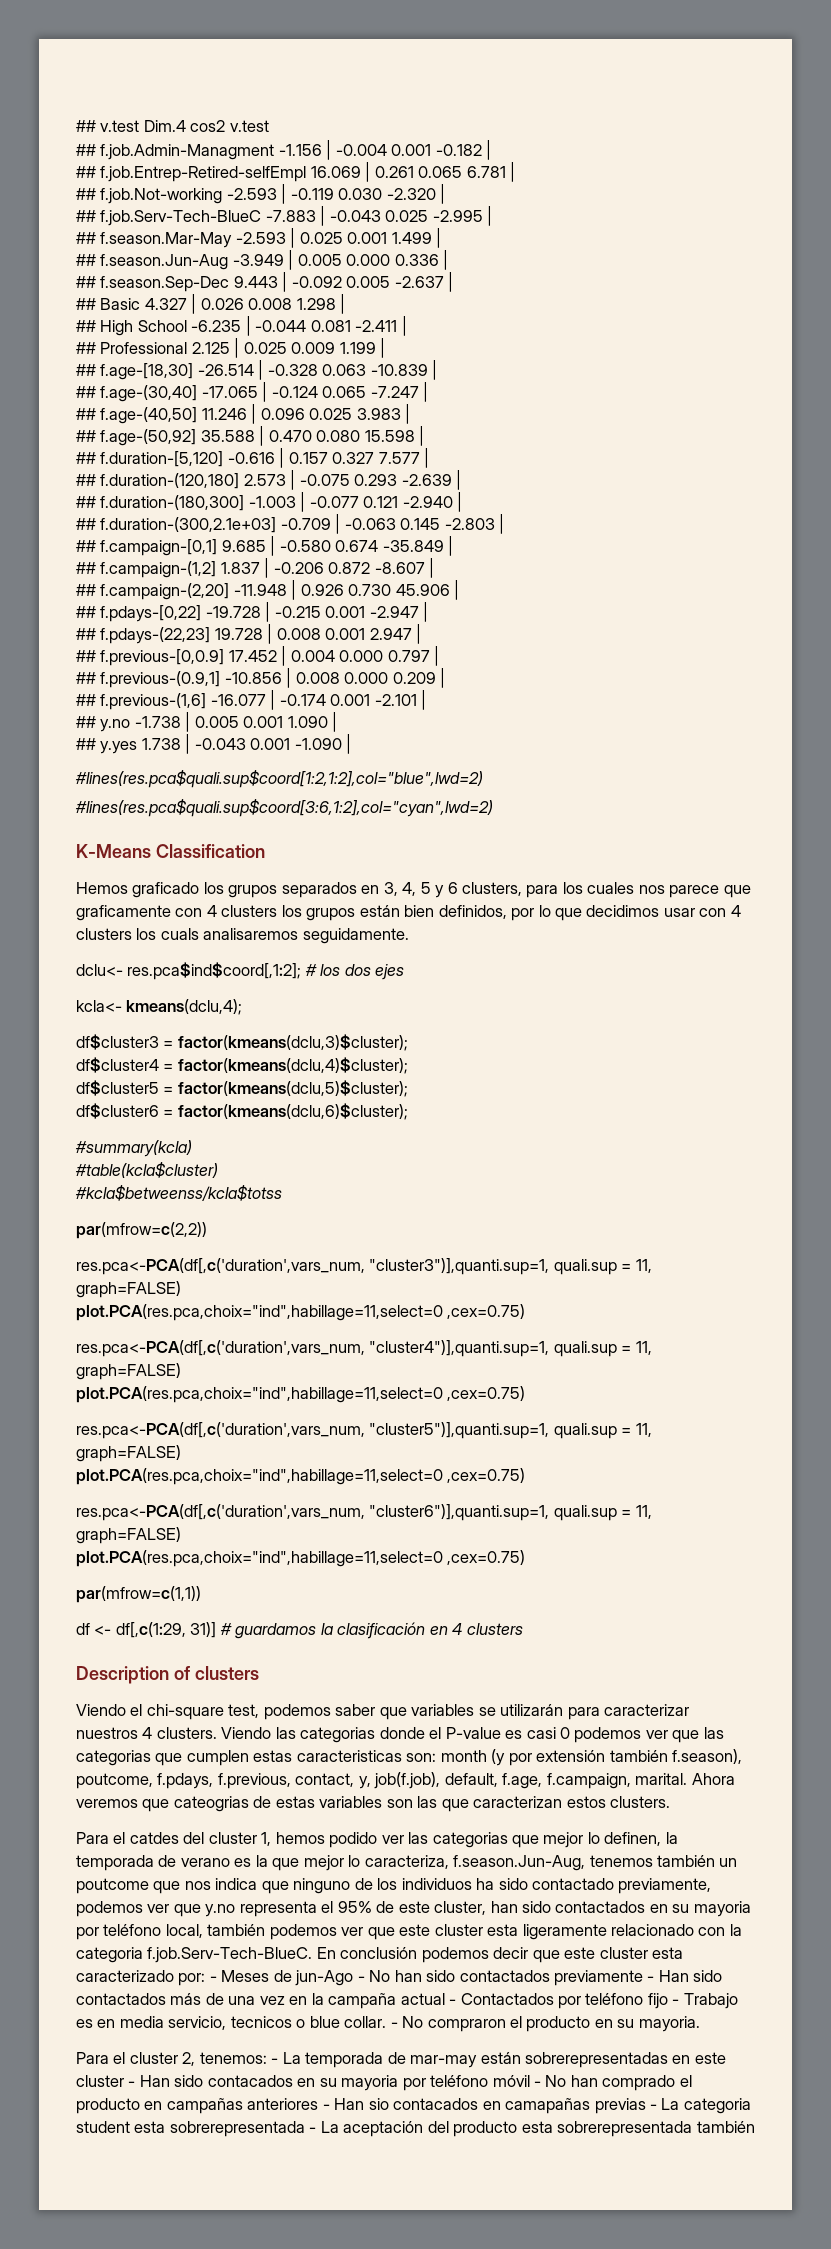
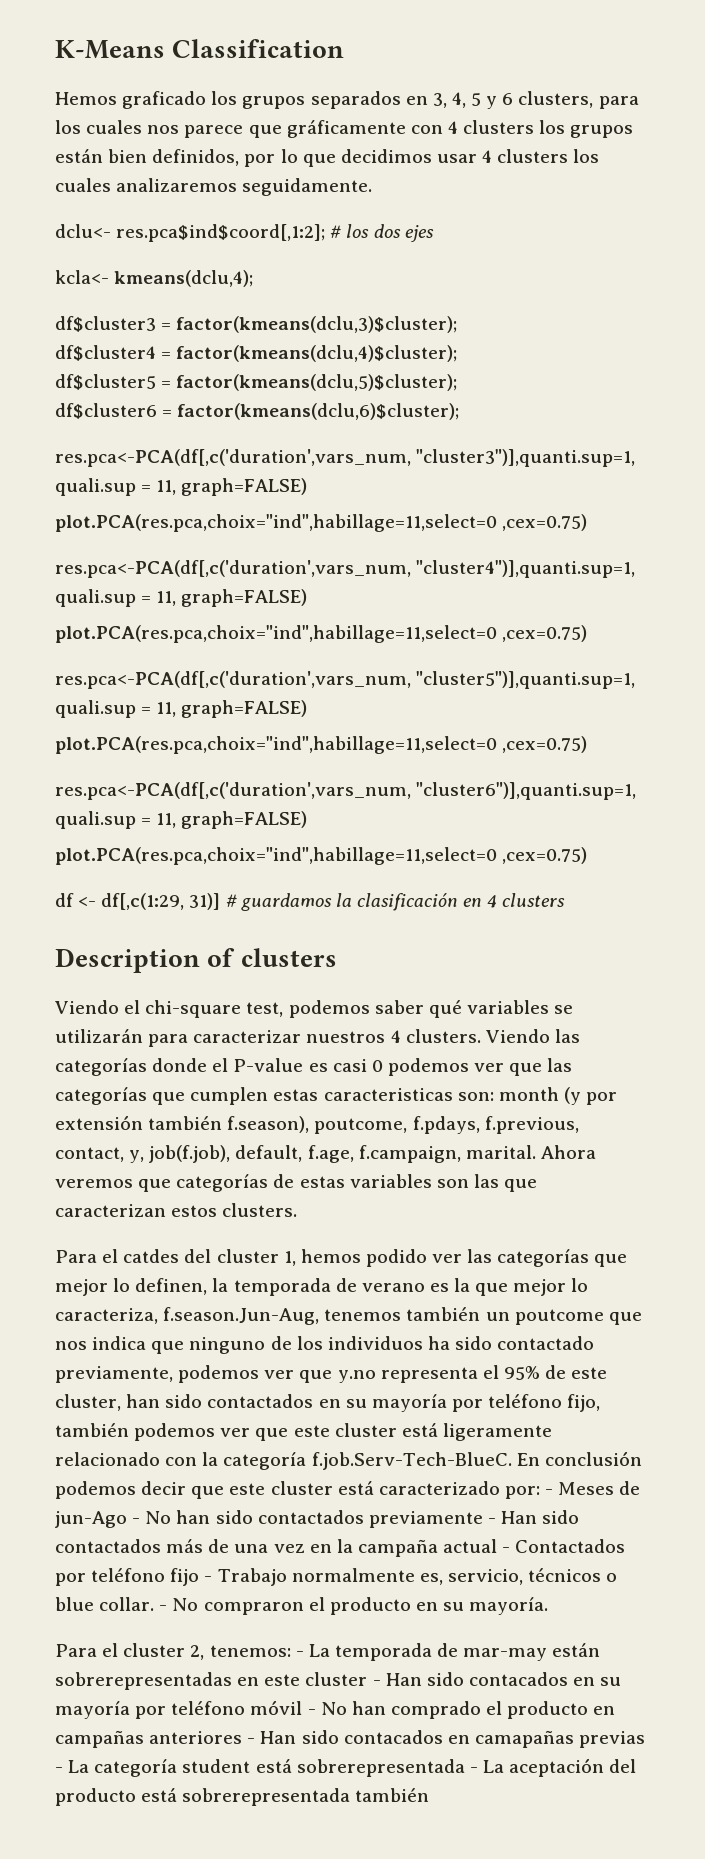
- ## v.test Dim.4 cos2 v.test
- ## f.job.Admin-Managment -1.156 | -0.004 0.001 -0.182 |
- ## f.job.Entrep-Retired-selfEmpl 16.069 | 0.261 0.065 6.781 |
- ## f.job.Not-working -2.593 | -0.119 0.030 -2.320 |
- ## f.job.Serv-Tech-BlueC -7.883 | -0.043 0.025 -2.995 |
- ## f.season.Mar-May -2.593 | 0.025 0.001 1.499 |
- ## f.season.Jun-Aug -3.949 | 0.005 0.000 0.336 |
- ## f.season.Sep-Dec 9.443 | -0.092 0.005 -2.637 |
- ## Basic 4.327 | 0.026 0.008 1.298 |
- ## High School -6.235 | -0.044 0.081 -2.411 |
- ## Professional 2.125 | 0.025 0.009 1.199 |
- ## f.age-[18,30] -26.514 | -0.328 0.063 -10.839 |
- ## f.age-(30,40] -17.065 | -0.124 0.065 -7.247 |
- ## f.age-(40,50] 11.246 | 0.096 0.025 3.983 |
- ## f.age-(50,92] 35.588 | 0.470 0.080 15.598 |
- ## f.duration-[5,120] -0.616 | 0.157 0.327 7.577 |
- ## f.duration-(120,180] 2.573 | -0.075 0.293 -2.639 |
- ## f.duration-(180,300] -1.003 | -0.077 0.121 -2.940 |
- ## f.duration-(300,2.1e+03] -0.709 | -0.063 0.145 -2.803 |
- ## f.campaign-[0,1] 9.685 | -0.580 0.674 -35.849 |
- ## f.campaign-(1,2] 1.837 | -0.206 0.872 -8.607 |
- ## f.campaign-(2,20] -11.948 | 0.926 0.730 45.906 |
- ## f.pdays-[0,22] -19.728 | -0.215 0.001 -2.947 |
- ## f.pdays-(22,23] 19.728 | 0.008 0.001 2.947 |
- ## f.previous-[0,0.9] 17.452 | 0.004 0.000 0.797 |
- ## f.previous-(0.9,1] -10.856 | 0.008 0.000 0.209 |
- ## f.previous-(1,6] -16.077 | -0.174 0.001 -2.101 |
- ## y.no -1.738 | 0.005 0.001 1.090 |
- ## y.yes 1.738 | -0.043 0.001 -1.090 |
- #lines(res.pca$quali.sup$coord[1:2,1:2],col="blue",lwd=2)
- #lines(res.pca$quali.sup$coord[3:6,1:2],col="cyan",lwd=2)
- Hemos graficado los grupos separados en 3, 4, 5 y 6 clusters, para los cuales nos parece que graficamente con 4 clusters los grupos están bien definidos, por lo que decidimos usar con 4 clusters los cuals analisaremos seguidamente.
+ Hemos graficado los grupos separados en 3, 4, 5 y 6 clusters, para los cuales nos parece que gráficamente con 4 clusters los grupos están bien definidos, por lo que decidimos usar 4 clusters los cuales analizaremos seguidamente.
- #summary(kcla)
- #table(kcla$cluster)
- #kcla$betweenss/kcla$totss
- par(mfrow=c(2,2))
- par(mfrow=c(1,1))
- Viendo el chi-square test, podemos saber que variables se utilizarán para caracterizar nuestros 4 clusters.
+ Viendo el chi-square test, podemos saber qué variables se utilizarán para caracterizar nuestros 4 clusters.
- Viendo las categorias donde el P-value es casi 0 podemos ver que las categorias que cumplen estas caracteristicas son: month (y por extensión también f.season), poutcome, f.pdays, f.previous, contact, y, job(f.job), default, f.age, f.campaign, marital.
+ Viendo las categorías donde el P-value es casi 0 podemos ver que las categorías que cumplen estas caracteristicas son: month (y por extensión también f.season), poutcome, f.pdays, f.previous, contact, y, job(f.job), default, f.age, f.campaign, marital.
- Ahora veremos que cateogrias de estas variables son las que caracterizan estos clusters.
+ Ahora veremos que categorías de estas variables son las que caracterizan estos clusters.
- Para el catdes del cluster 1, hemos podido ver las categorias que mejor lo definen, la temporada de verano es la que mejor lo caracteriza, f.season.Jun-Aug, tenemos también un poutcome que nos indica que ninguno de los individuos ha sido contactado previamente, podemos ver que y.no representa el 95% de este cluster, han sido contactados en su mayoria por teléfono local, también podemos ver que este cluster esta ligeramente relacionado con la categoria f.job.Serv-Tech-BlueC. En conclusión podemos decir que este cluster esta caracterizado por:
+ Para el catdes del cluster 1, hemos podido ver las categorías que mejor lo definen, la temporada de verano es la que mejor lo caracteriza, f.season.Jun-Aug, tenemos también un poutcome que nos indica que ninguno de los individuos ha sido contactado previamente, podemos ver que y.no representa el 95% de este cluster, han sido contactados en su mayoría por teléfono fijo, también podemos ver que este cluster está ligeramente relacionado con la categoría f.job.Serv-Tech-BlueC. En conclusión podemos decir que este cluster está caracterizado por:
- - Meses de jun-Ago - No han sido contactados previamente - Han sido contactados más de una vez en la campaña actual - Contactados por teléfono fijo - Trabajo es en media servicio, tecnicos o blue collar.
+ - Meses de jun-Ago - No han sido contactados previamente - Han sido contactados más de una vez en la campaña actual - Contactados por teléfono fijo - Trabajo normalmente es, servicio, técnicos o blue collar.
- - No compraron el producto en su mayoria.
+ - No compraron el producto en su mayoría.
- Para el cluster 2, tenemos: - La temporada de mar-may están sobrerepresentadas en este cluster - Han sido contacados en su mayoria por teléfono móvil - No han comprado el producto en campañas anteriores - Han sio contacados en camapañas previas - La categoria student esta sobrerepresentada - La aceptación del producto esta sobrerepresentada también
+ Para el cluster 2, tenemos: - La temporada de mar-may están sobrerepresentadas en este cluster - Han sido contacados en su mayoría por teléfono móvil - No han comprado el producto en campañas anteriores - Han sido contacados en camapañas previas - La categoría student está sobrerepresentada - La aceptación del producto está sobrerepresentada también

